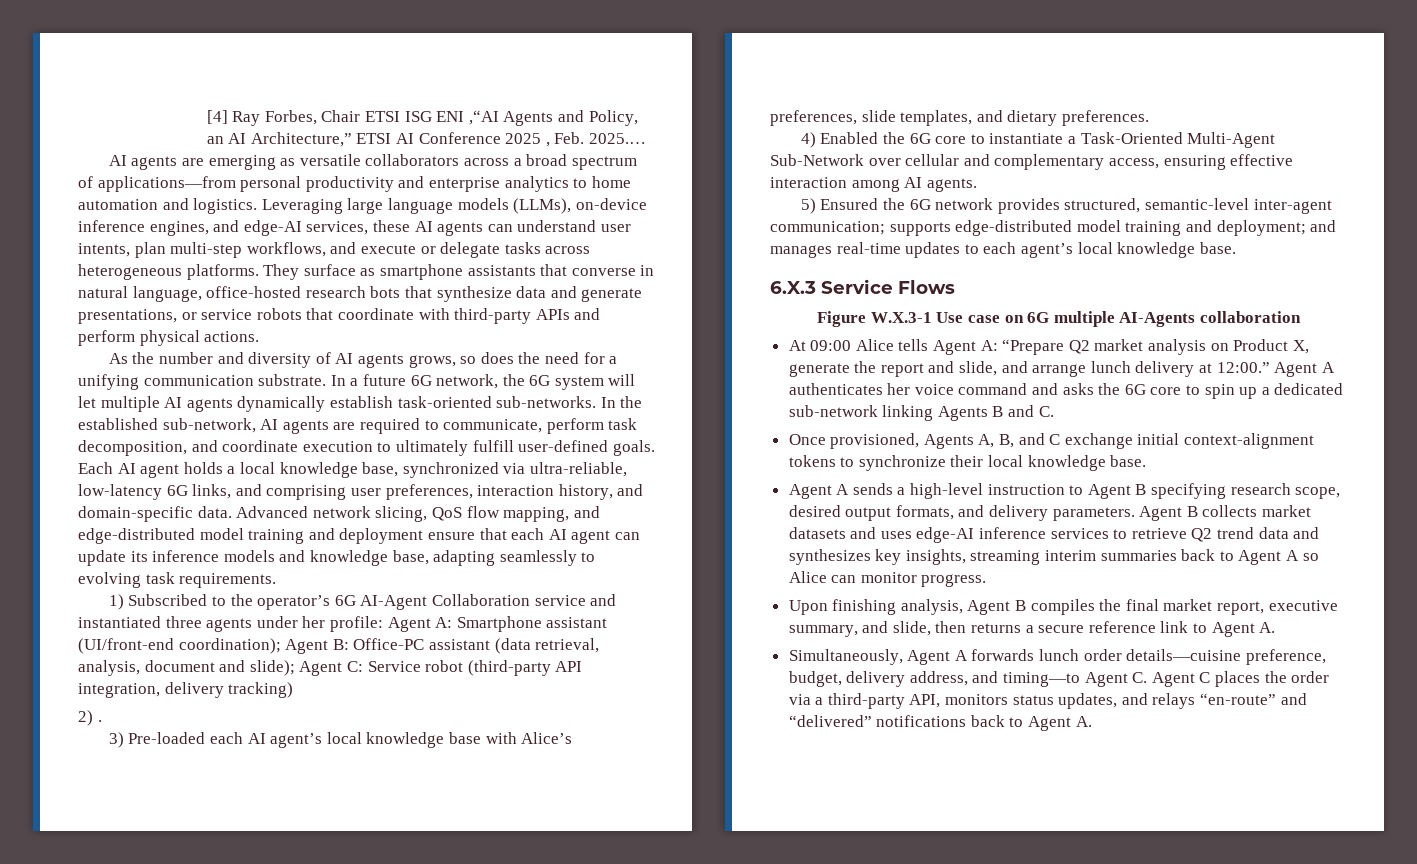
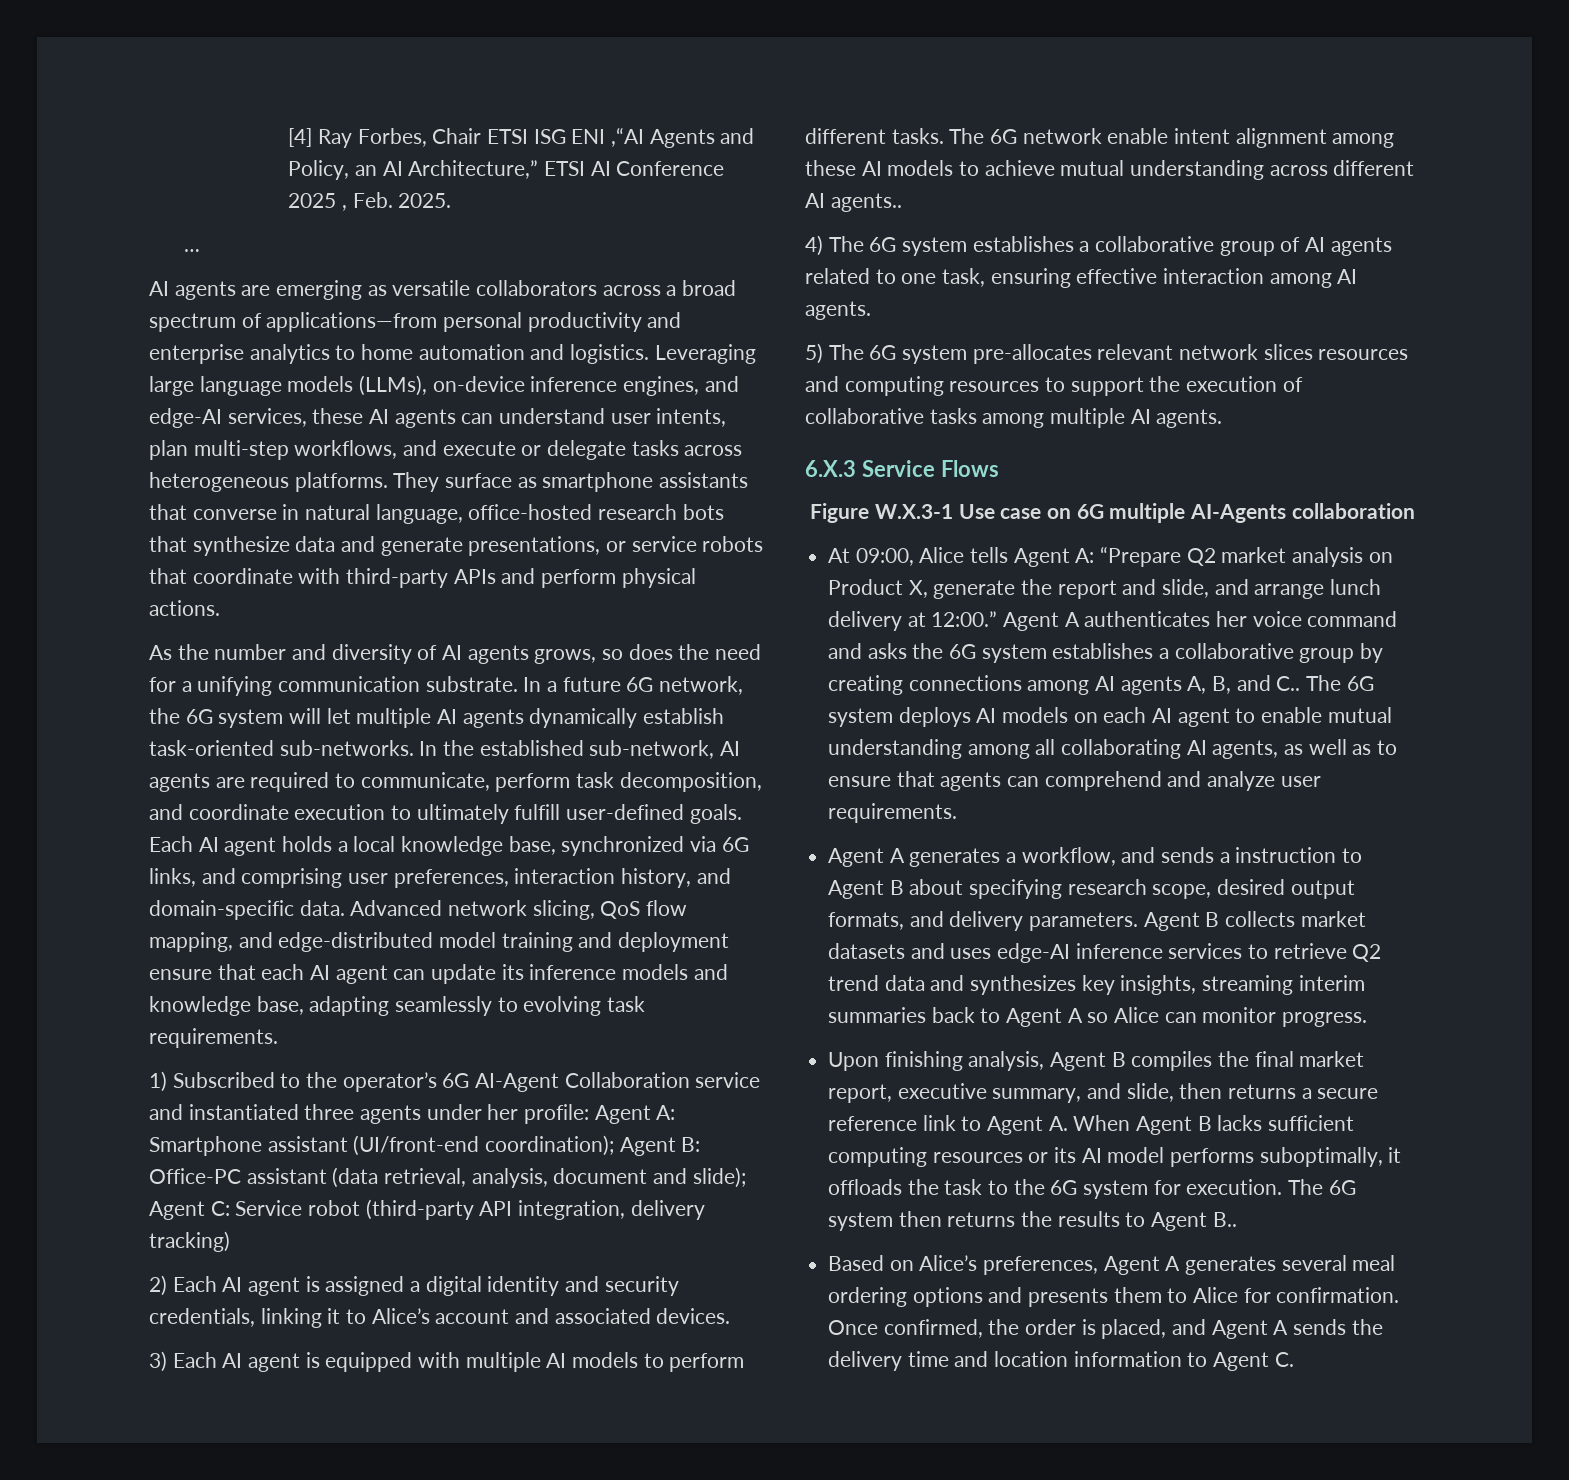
- [4] Ray Forbes, Chair ETSI ISG ENI ,“AI Agents and Policy, an AI Architecture,” ETSI AI Conference 2025 , Feb. 2025.…
+ [4] Ray Forbes, Chair ETSI ISG ENI ,“AI Agents and Policy, an AI Architecture,” ETSI AI Conference 2025 , Feb. 2025.
+ …
- Each AI agent holds a local knowledge base, synchronized via ultra-reliable, low-latency 6G links, and comprising user preferences, interaction history, and domain-specific data.
+ Each AI agent holds a local knowledge base, synchronized via 6G links, and comprising user preferences, interaction history, and domain-specific data.
- 2) .
- 3) Pre-loaded each AI agent’s local knowledge base with Alice’s preferences, slide templates, and dietary preferences.
- 4) Enabled the 6G core to instantiate a Task-Oriented Multi-Agent Sub-Network over cellular and complementary access, ensuring effective interaction among AI agents.
+ 2) Each AI agent is assigned a digital identity and security credentials, linking it to Alice’s account and associated devices.
+ 3) Each AI agent is equipped with multiple AI models to perform different tasks. The 6G network enable intent alignment among these AI models to achieve mutual understanding across different AI agents..
+ 4) The 6G system establishes a collaborative group of AI agents related to one task, ensuring effective interaction among AI agents.
- 5) Ensured the 6G network provides structured, semantic-level inter-agent communication; supports edge-distributed model training and deployment; and manages real-time updates to each agent’s local knowledge base.
+ 5) The 6G system pre-allocates relevant network slices resources and computing resources to support the execution of collaborative tasks among multiple AI agents.
- At 09:00 Alice tells Agent A: “Prepare Q2 market analysis on Product X, generate the report and slide, and arrange lunch delivery at 12:00.”
+ At 09:00, Alice tells Agent A: “Prepare Q2 market analysis on Product X, generate the report and slide, and arrange lunch delivery at 12:00.”
- Agent A authenticates her voice command and asks the 6G core to spin up a dedicated sub-network linking Agents B and C.
- Once provisioned, Agents A, B, and C exchange initial context-alignment tokens to synchronize their local knowledge base.
- Agent A sends a high-level instruction to Agent B specifying research scope, desired output formats, and delivery parameters.
+ Agent A authenticates her voice command and asks the 6G system establishes a collaborative group by creating connections among AI agents A, B, and C.. The 6G system deploys AI models on each AI agent to enable mutual understanding among all collaborating AI agents, as well as to ensure that agents can comprehend and analyze user requirements.
+ Agent A generates a workflow, and sends a instruction to Agent B about specifying research scope, desired output formats, and delivery parameters.
- Upon finishing analysis, Agent B compiles the final market report, executive summary, and slide, then returns a secure reference link to Agent A.
- Simultaneously, Agent A forwards lunch order details—cuisine preference, budget, delivery address, and timing—to Agent C. Agent C places the order via a third-party API, monitors status updates, and relays “en-route” and “delivered” notifications back to Agent A.
+ Upon finishing analysis, Agent B compiles the final market report, executive summary, and slide, then returns a secure reference link to Agent A. When Agent B lacks sufficient computing resources or its AI model performs suboptimally, it offloads the task to the 6G system for execution. The 6G system then returns the results to Agent B..
+ Based on Alice’s preferences, Agent A generates several meal ordering options and presents them to Alice for confirmation. Once confirmed, the order is placed, and Agent A sends the delivery time and location information to Agent C.

